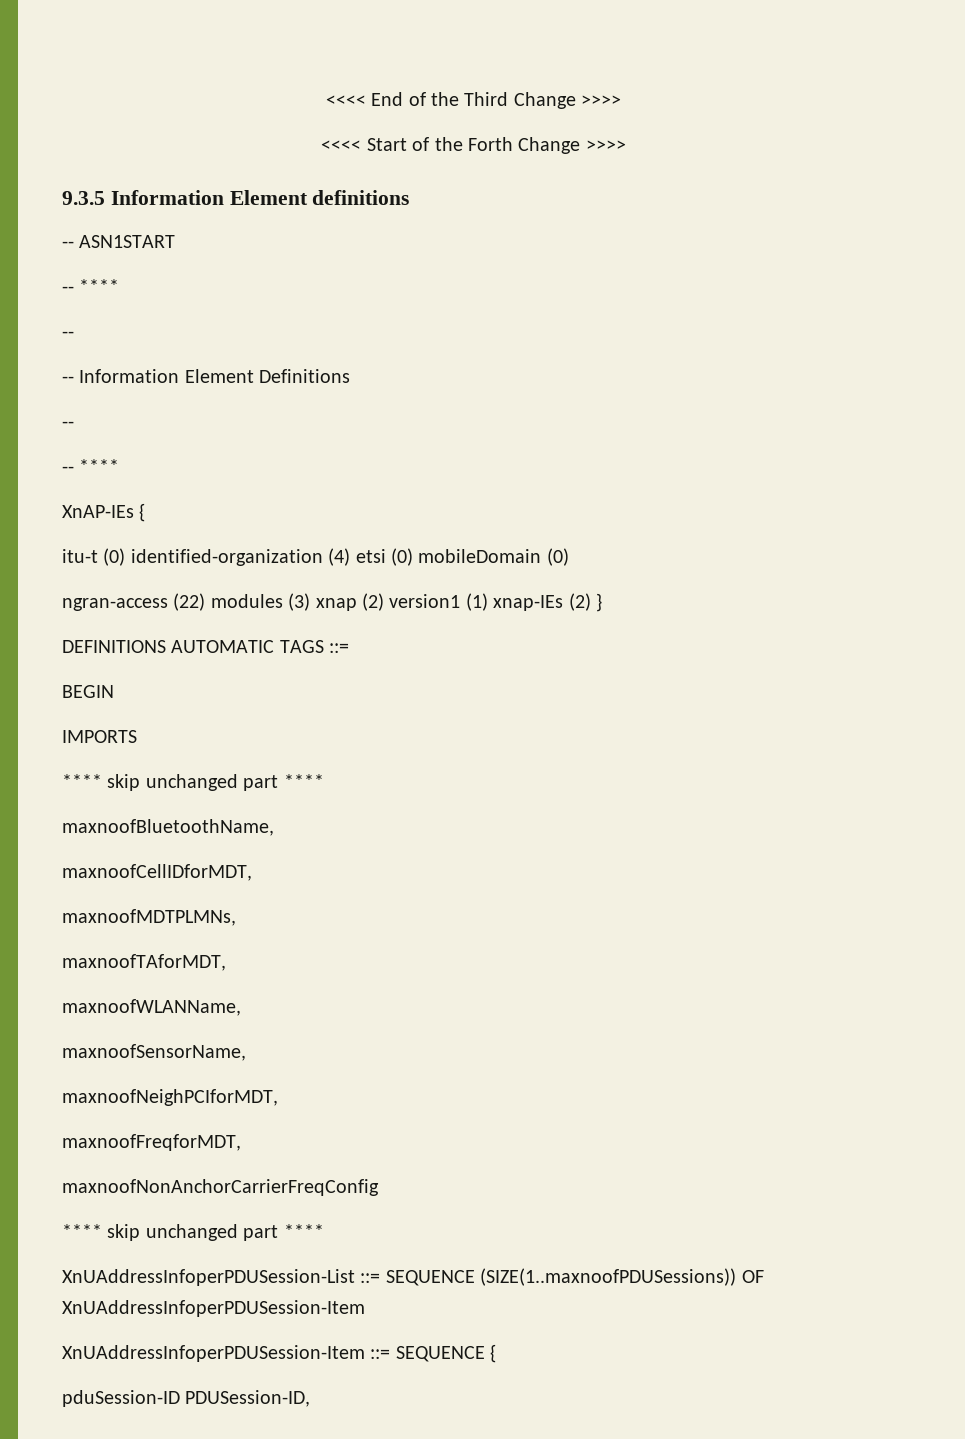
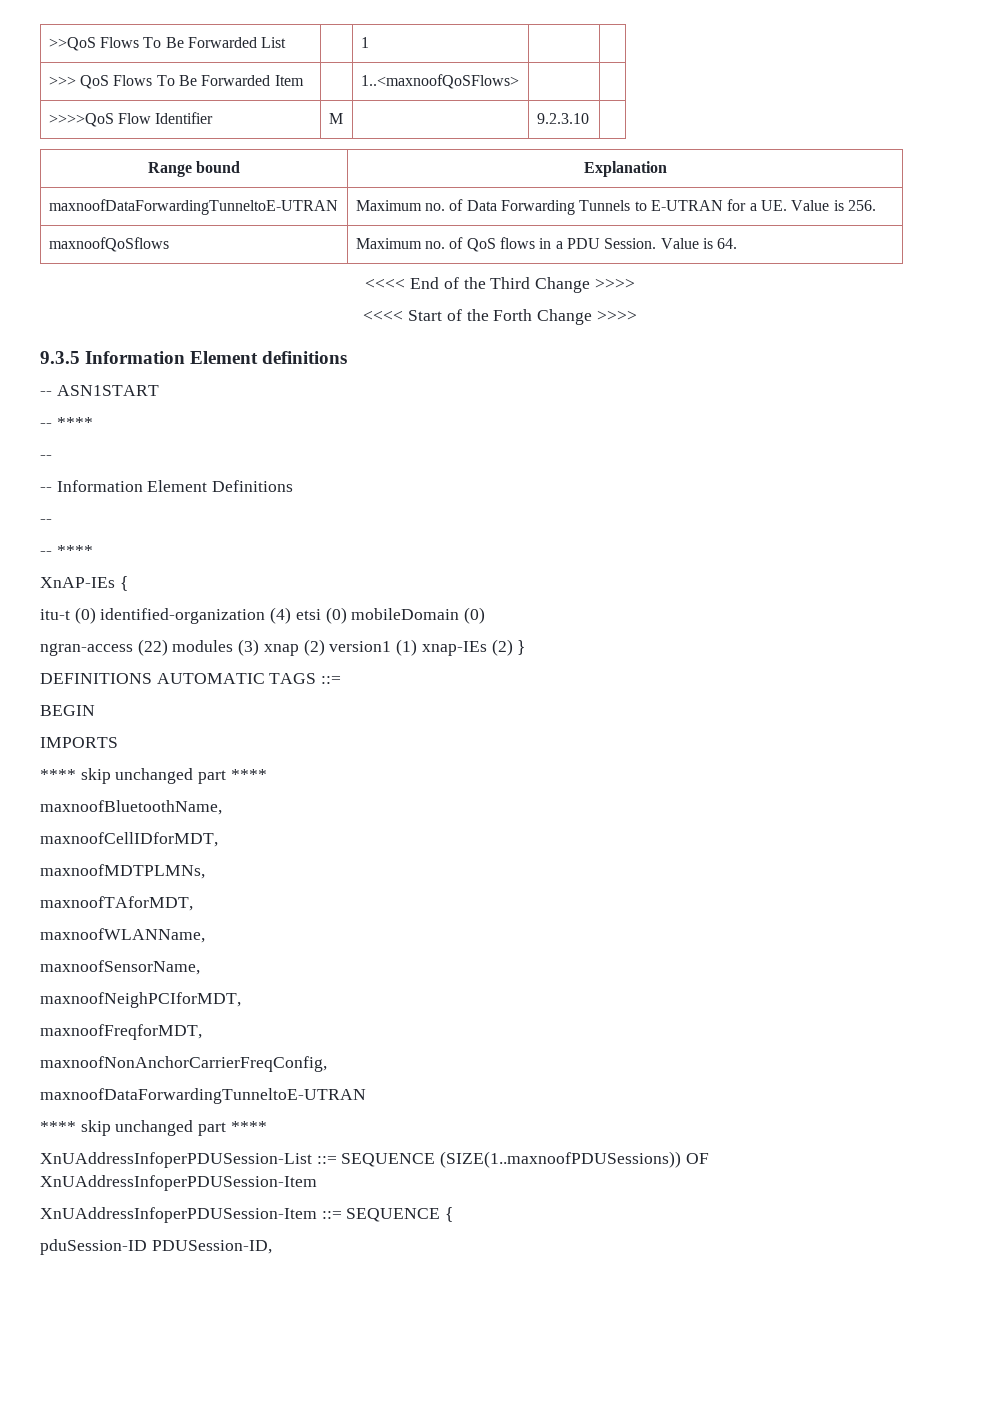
+ >>QoS Flows To Be Forwarded List | | 1 | |
+ >>> QoS Flows To Be Forwarded Item | | 1..<maxnoofQoSFlows> | |
+ >>>>QoS Flow Identifier | M | | 9.2.3.10 |
+ Range bound | Explanation
+ maxnoofDataForwardingTunneltoE-UTRAN | Maximum no. of Data Forwarding Tunnels to E-UTRAN for a UE. Value is 256.
+ maxnoofQoSflows | Maximum no. of QoS flows in a PDU Session. Value is 64.
- maxnoofNonAnchorCarrierFreqConfig
+ maxnoofNonAnchorCarrierFreqConfig,
+ maxnoofDataForwardingTunneltoE-UTRAN

